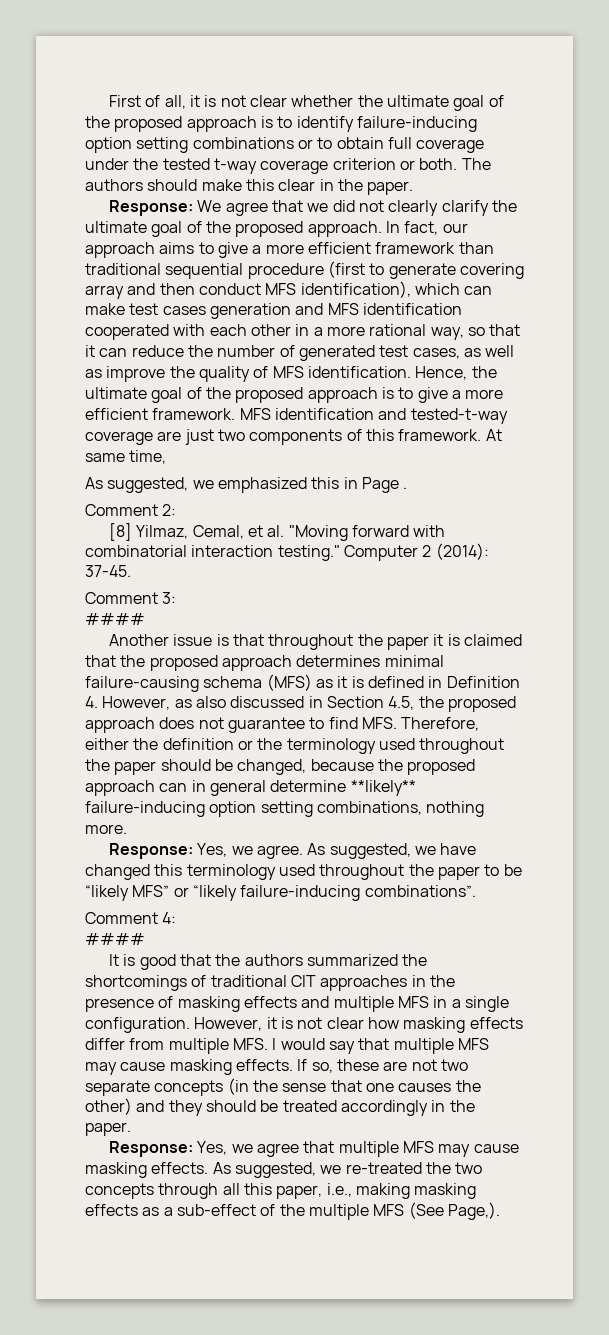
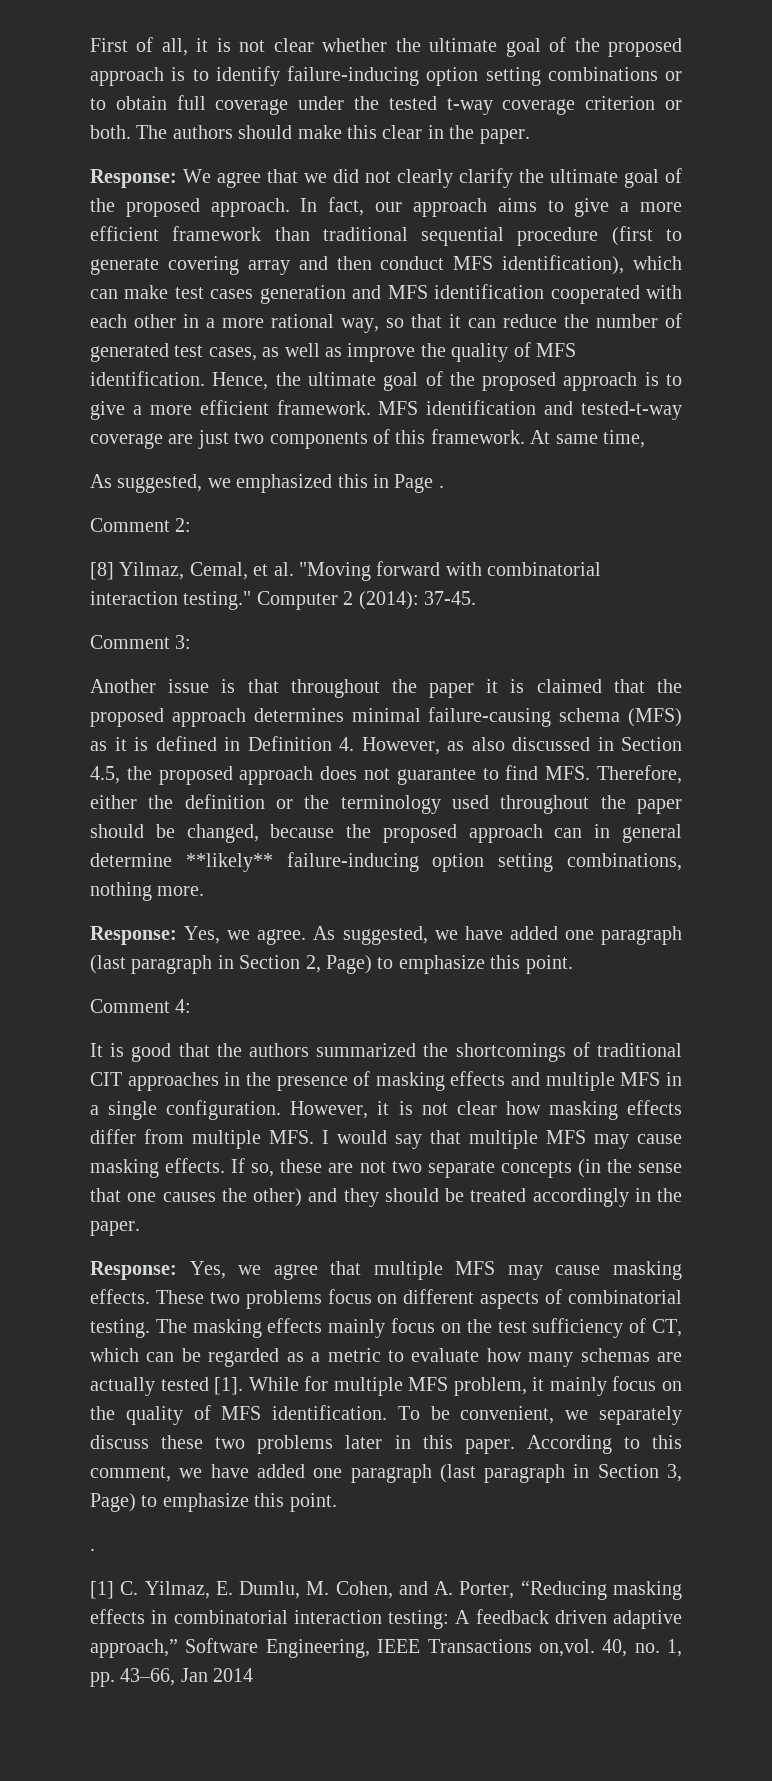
  Comment 3:
- ####
- As suggested, we have changed this terminology used throughout the paper to be “likely MFS” or “likely failure-inducing combinations”.
+ As suggested, we have added one paragraph (last paragraph in Section 2, Page) to emphasize this point.
  Comment 4:
- ####
- As suggested, we re-treated the two concepts through all this paper, i.e., making masking effects as a sub-effect of the multiple MFS (See Page,).
+ These two problems focus on different aspects of combinatorial testing. The masking effects mainly focus on the test sufficiency of CT, which can be regarded as a metric to evaluate how many schemas are actually tested [1]. While for multiple MFS problem, it mainly focus on the quality of MFS identification. To be convenient, we separately discuss these two problems later in this paper. According to this comment, we have added one paragraph (last paragraph in Section 3, Page) to emphasize this point.
+ .
+ [1] C. Yilmaz, E. Dumlu, M. Cohen, and A. Porter, “Reducing masking effects in combinatorial interaction testing: A feedback driven adaptive approach,” Software Engineering, IEEE Transactions on,vol. 40, no. 1, pp. 43–66, Jan 2014

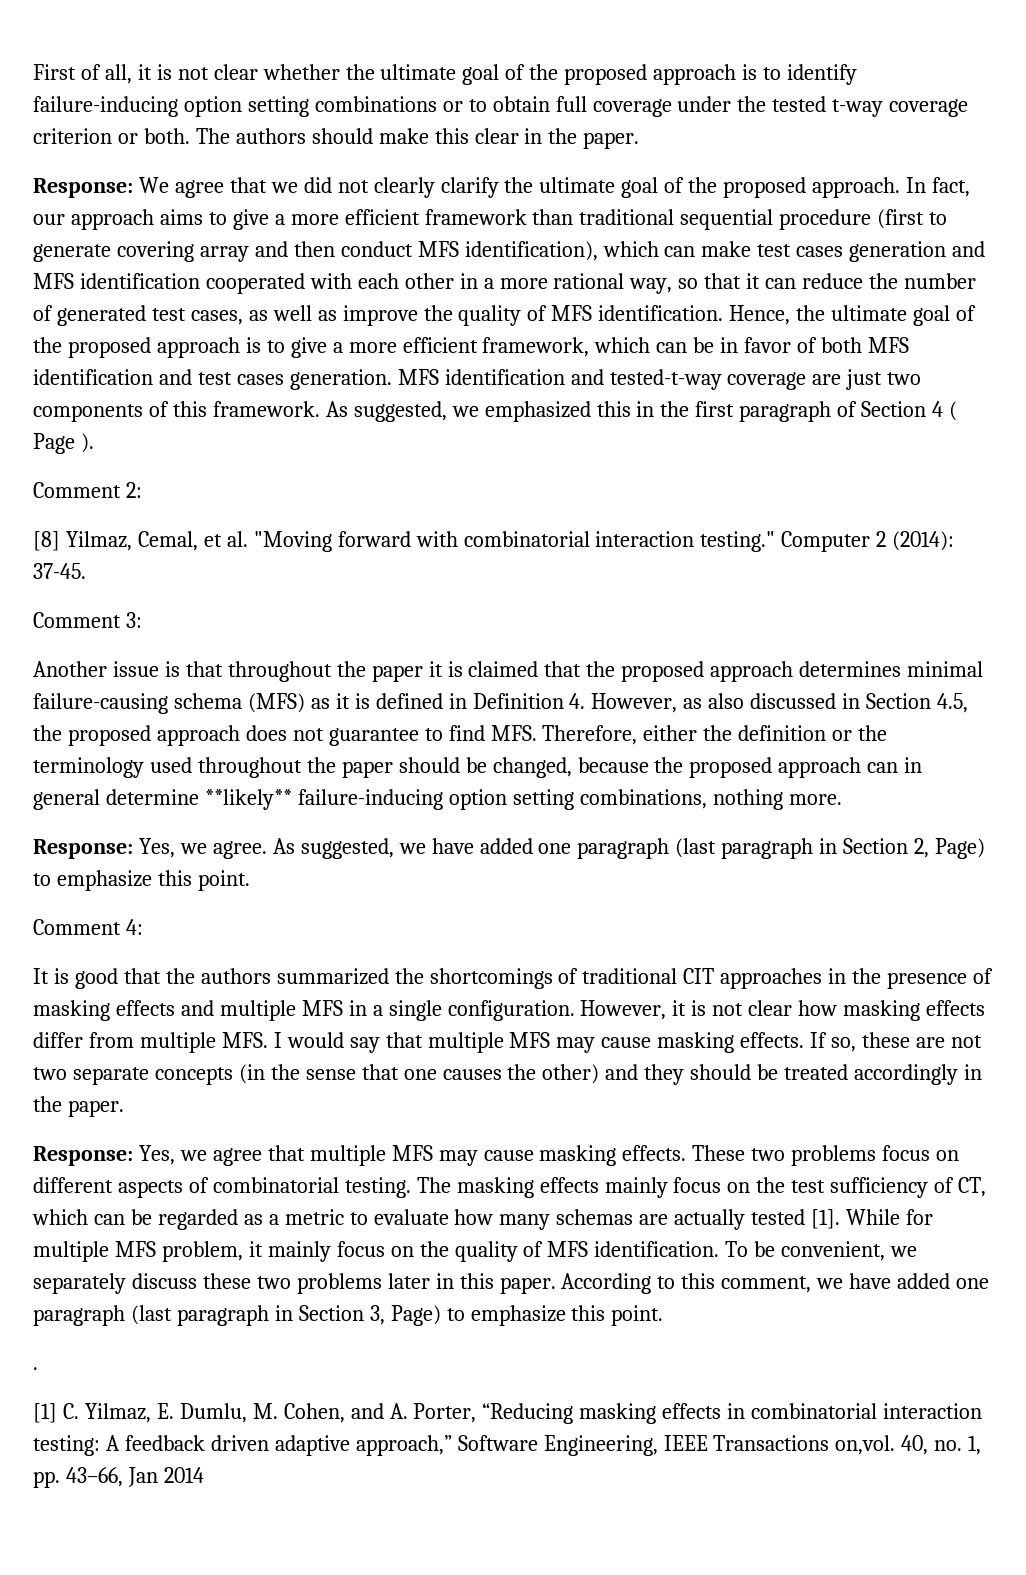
- Hence, the ultimate goal of the proposed approach is to give a more efficient framework.
+ Hence, the ultimate goal of the proposed approach is to give a more efficient framework, which can be in favor of both MFS identification and test cases generation.
- MFS identification and tested-t-way coverage are just two components of this framework. At same time,
- As suggested, we emphasized this in Page .
+ MFS identification and tested-t-way coverage are just two components of this framework. As suggested, we emphasized this in the first paragraph of Section 4 ( Page ).

